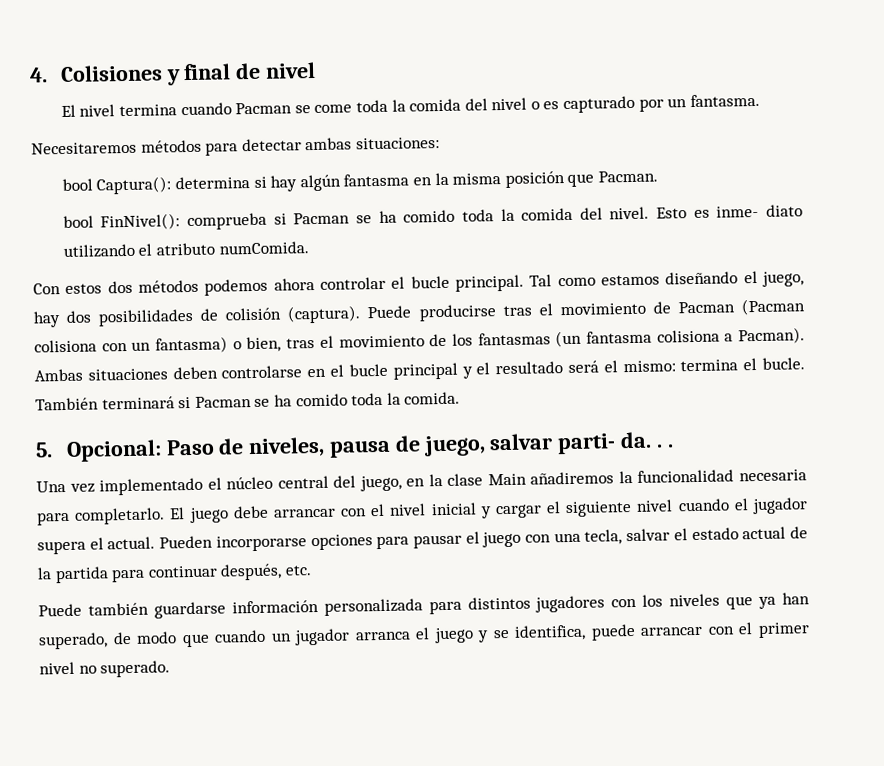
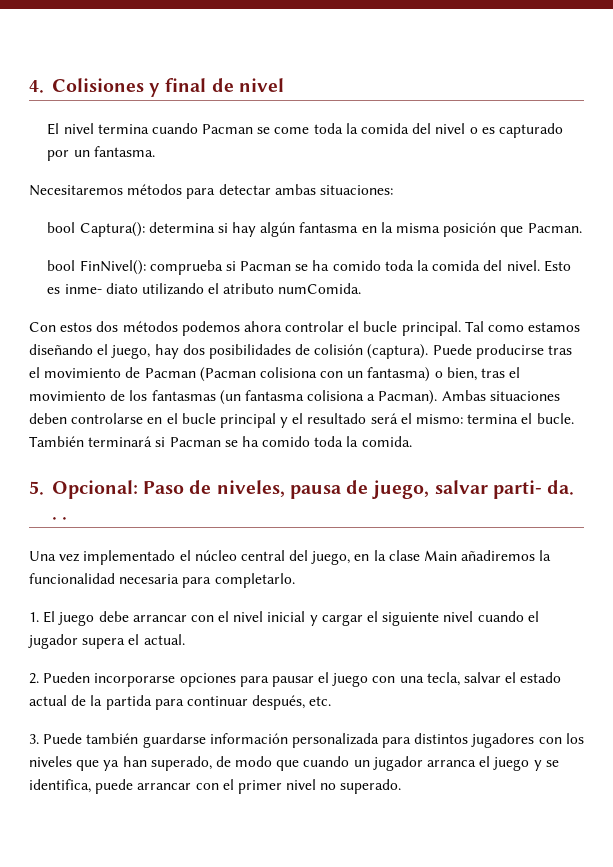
- Una vez implementado el núcleo central del juego, en la clase Main añadiremos la funcionalidad necesaria para completarlo. El juego debe arrancar con el nivel inicial y cargar el siguiente nivel cuando el jugador supera el actual. Pueden incorporarse opciones para pausar el juego con una tecla, salvar el estado actual de la partida para continuar después, etc.
+ Una vez implementado el núcleo central del juego, en la clase Main añadiremos la funcionalidad necesaria para completarlo.
+ 1. El juego debe arrancar con el nivel inicial y cargar el siguiente nivel cuando el jugador supera el actual.
+ 2. Pueden incorporarse opciones para pausar el juego con una tecla, salvar el estado actual de la partida para continuar después, etc.
- Puede también guardarse información personalizada para distintos jugadores con los niveles que ya han superado, de modo que cuando un jugador arranca el juego y se identifica, puede arrancar con el primer nivel no superado.
+ 3. Puede también guardarse información personalizada para distintos jugadores con los niveles que ya han superado, de modo que cuando un jugador arranca el juego y se identifica, puede arrancar con el primer nivel no superado.

